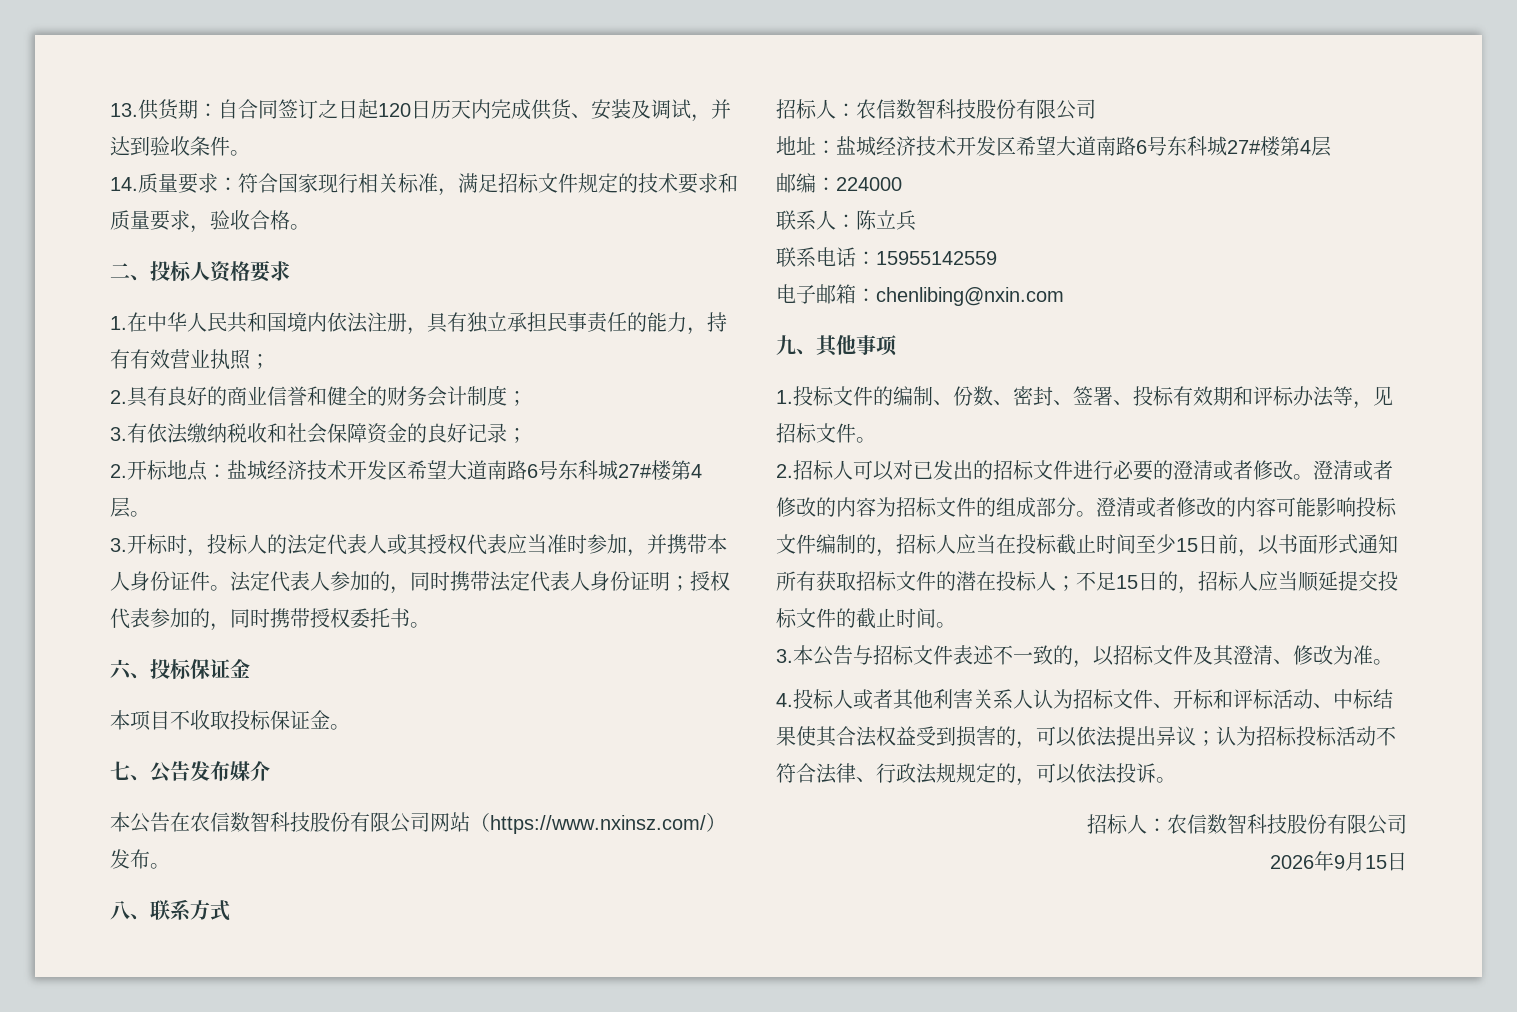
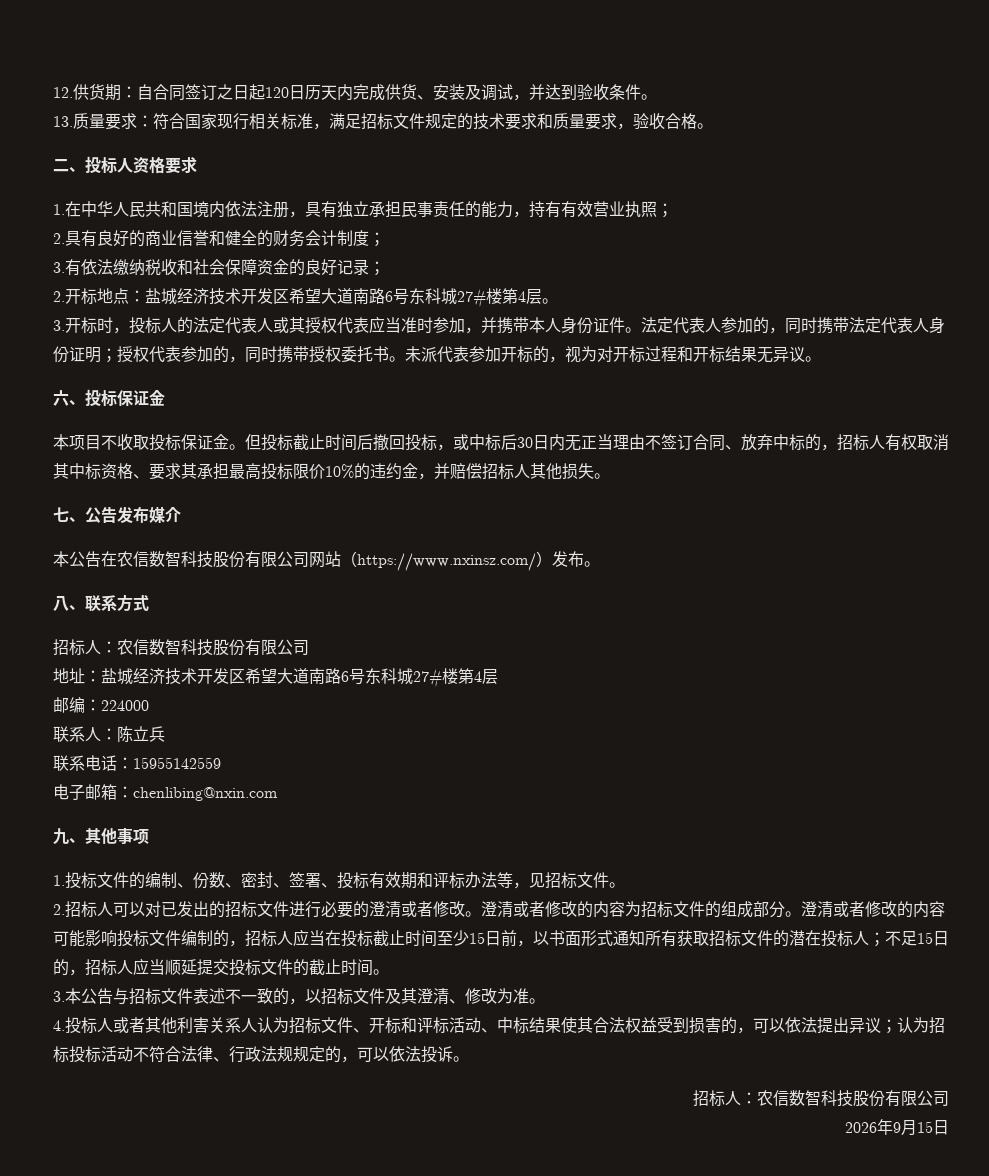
- 13.供货期：自合同签订之日起120日历天内完成供货、安装及调试，并达到验收条件。
+ 12.供货期：自合同签订之日起120日历天内完成供货、安装及调试，并达到验收条件。
- 14.质量要求：符合国家现行相关标准，满足招标文件规定的技术要求和质量要求，验收合格。
+ 13.质量要求：符合国家现行相关标准，满足招标文件规定的技术要求和质量要求，验收合格。
+ 未派代表参加开标的，视为对开标过程和开标结果无异议。
+ 但投标截止时间后撤回投标，或中标后30日内无正当理由不签订合同、放弃中标的，招标人有权取消其中标资格、要求其承担最高投标限价10%的违约金，并赔偿招标人其他损失。

